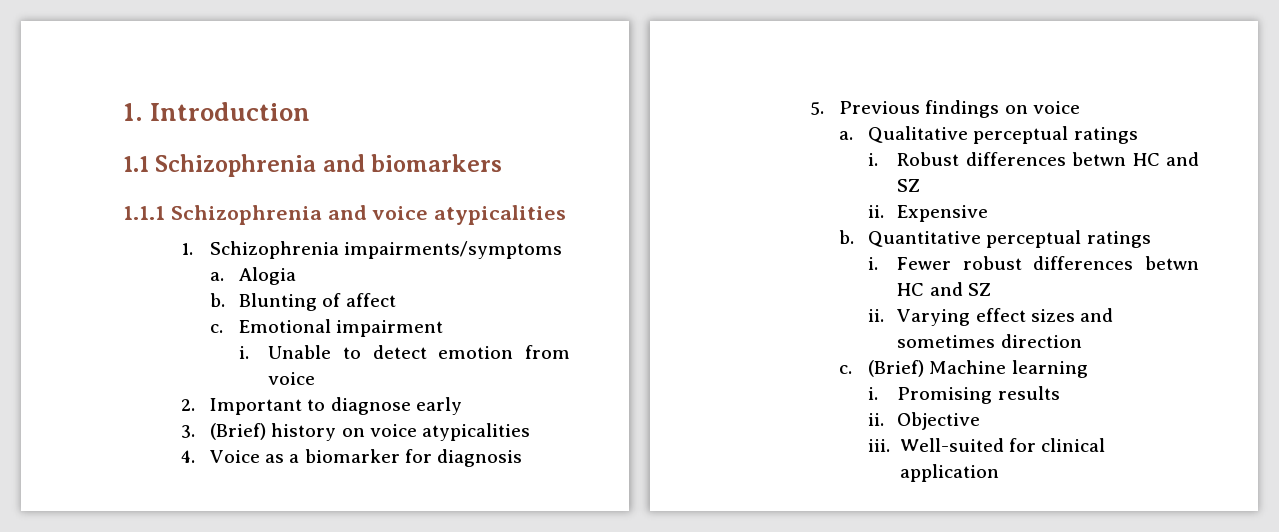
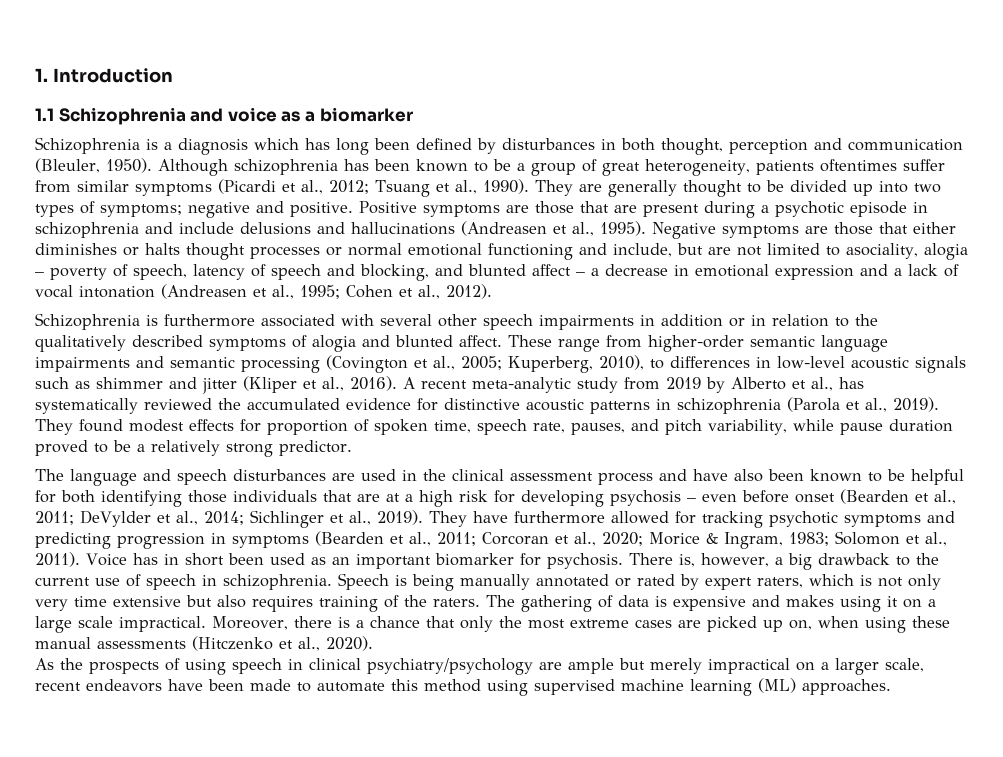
- 1.1 Schizophrenia and biomarkers
- 1.1.1 Schizophrenia and voice atypicalities
- 1. Schizophrenia impairments/symptoms
- a. Alogia
- b. Blunting of affect
- c. Emotional impairment
- i. Unable to detect emotion from voice
- 2. Important to diagnose early
- 3. (Brief) history on voice atypicalities
- 4. Voice as a biomarker for diagnosis
- 5. Previous findings on voice
- a. Qualitative perceptual ratings
- i. Robust differences betwn HC and SZ
- ii. Expensive
- b. Quantitative perceptual ratings
- i. Fewer robust differences betwn HC and SZ
- ii. Varying effect sizes and sometimes direction
- c. (Brief) Machine learning
- i. Promising results
- ii. Objective
- iii. Well-suited for clinical application
+ 1.1 Schizophrenia and voice as a biomarker
+ Schizophrenia is a diagnosis which has long been defined by disturbances in both thought, perception and communication (Bleuler, 1950). Although schizophrenia has been known to be a group of great heterogeneity, patients oftentimes suffer from similar symptoms (Picardi et al., 2012; Tsuang et al., 1990). They are generally thought to be divided up into two types of symptoms; negative and positive. Positive symptoms are those that are present during a psychotic episode in schizophrenia and include delusions and hallucinations (Andreasen et al., 1995). Negative symptoms are those that either diminishes or halts thought processes or normal emotional functioning and include, but are not limited to asociality, alogia – poverty of speech, latency of speech and blocking, and blunted affect – a decrease in emotional expression and a lack of vocal intonation (Andreasen et al., 1995; Cohen et al., 2012).
+ Schizophrenia is furthermore associated with several other speech impairments in addition or in relation to the qualitatively described symptoms of alogia and blunted affect. These range from higher-order semantic language impairments and semantic processing (Covington et al., 2005; Kuperberg, 2010), to differences in low-level acoustic signals such as shimmer and jitter (Kliper et al., 2016). A recent meta-analytic study from 2019 by Alberto et al., has systematically reviewed the accumulated evidence for distinctive acoustic patterns in schizophrenia (Parola et al., 2019). They found modest effects for proportion of spoken time, speech rate, pauses, and pitch variability, while pause duration proved to be a relatively strong predictor.
+ The language and speech disturbances are used in the clinical assessment process and have also been known to be helpful for both identifying those individuals that are at a high risk for developing psychosis – even before onset (Bearden et al., 2011; DeVylder et al., 2014; Sichlinger et al., 2019). They have furthermore allowed for tracking psychotic symptoms and predicting progression in symptoms (Bearden et al., 2011; Corcoran et al., 2020; Morice & Ingram, 1983; Solomon et al., 2011). Voice has in short been used as an important biomarker for psychosis. There is, however, a big drawback to the current use of speech in schizophrenia. Speech is being manually annotated or rated by expert raters, which is not only very time extensive but also requires training of the raters. The gathering of data is expensive and makes using it on a large scale impractical. Moreover, there is a chance that only the most extreme cases are picked up on, when using these manual assessments (Hitczenko et al., 2020).
+ As the prospects of using speech in clinical psychiatry/psychology are ample but merely impractical on a larger scale, recent endeavors have been made to automate this method using supervised machine learning (ML) approaches.

